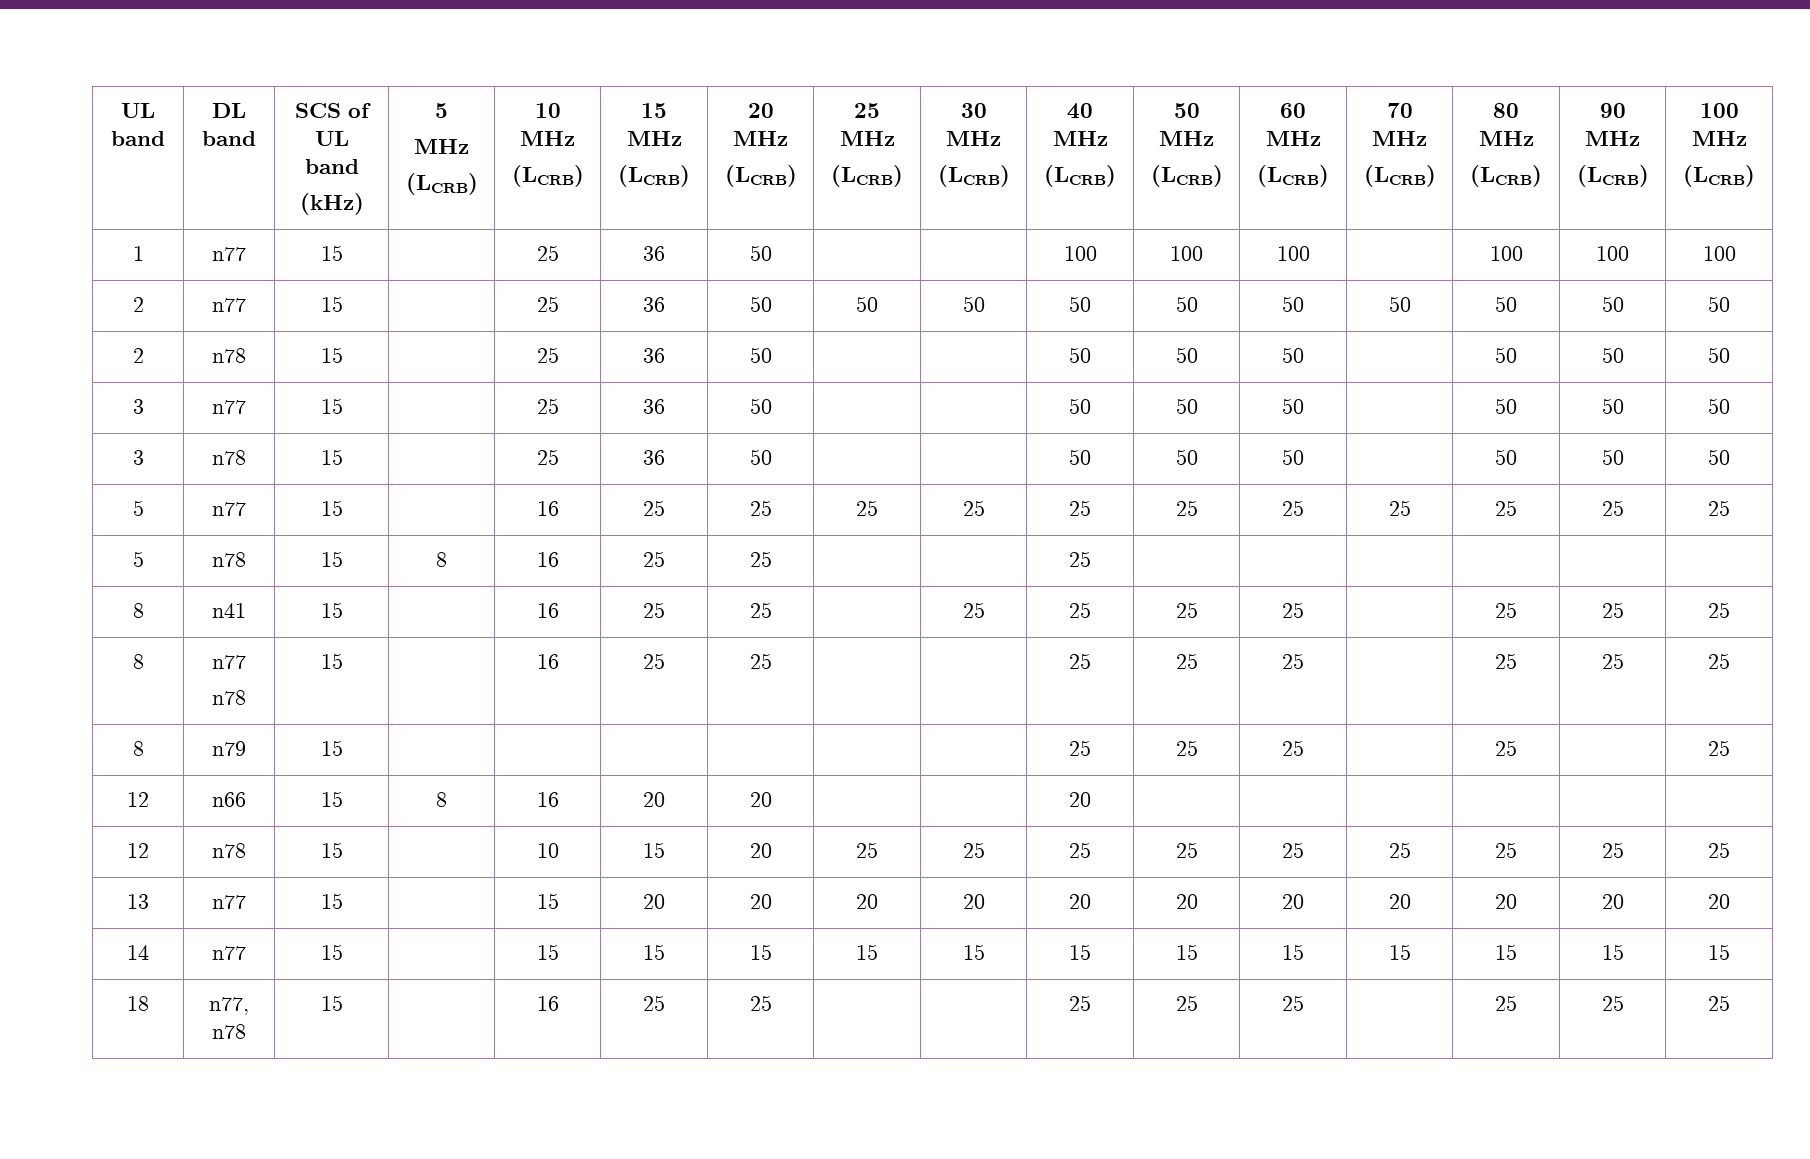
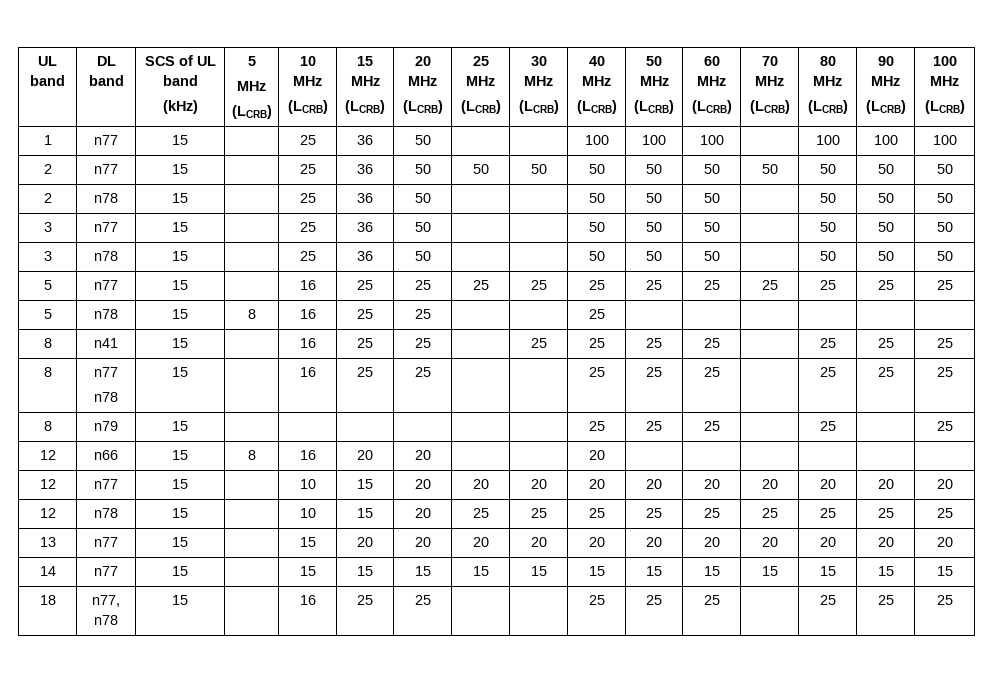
+ 12 | n77 | 15 | | 10 | 15 | 20 | 20 | 20 | 20 | 20 | 20 | 20 | 20 | 20 | 20

